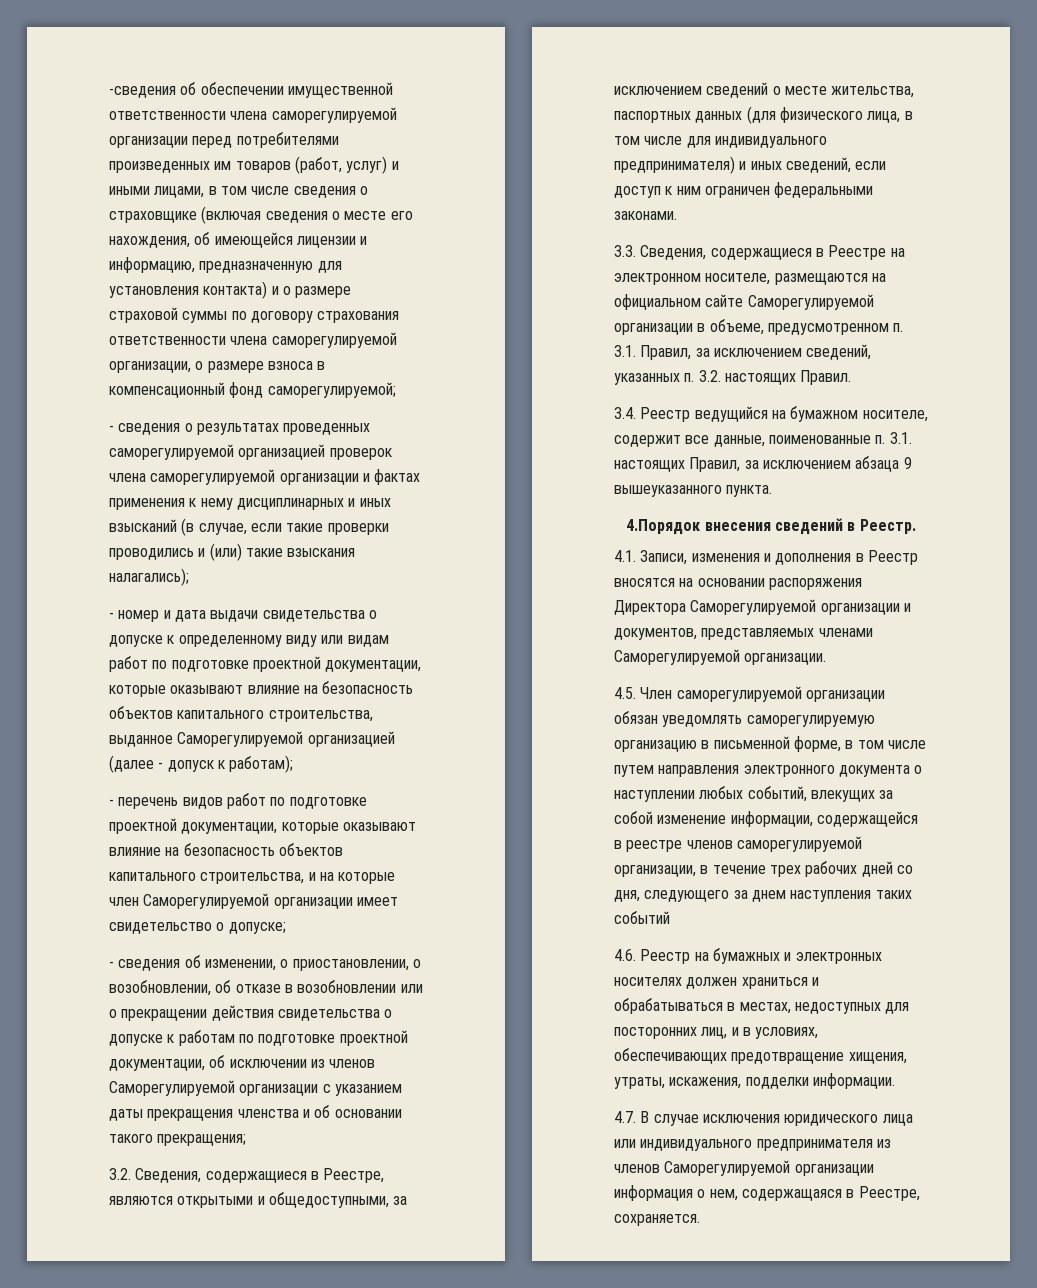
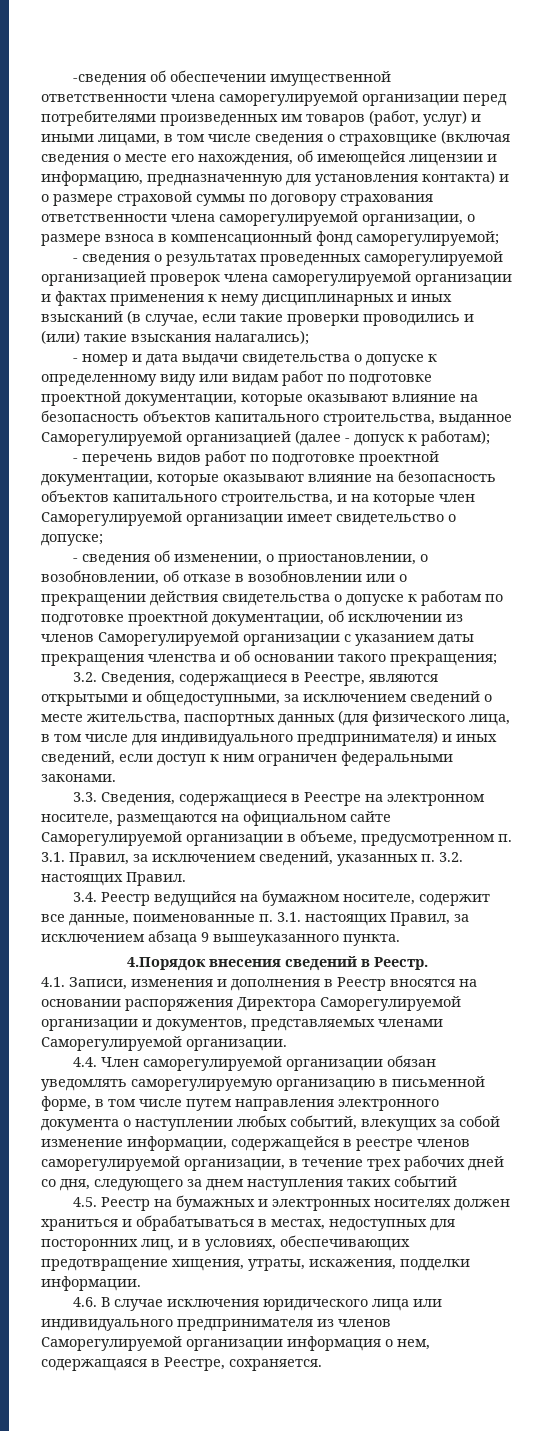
- 4.5. Член саморегулируемой организации обязан уведомлять саморегулируемую организацию в письменной форме, в том числе путем направления электронного документа о наступлении любых событий, влекущих за собой изменение информации, содержащейся в реестре членов саморегулируемой организации, в течение трех рабочих дней со дня, следующего за днем наступления таких событий
+ 4.4. Член саморегулируемой организации обязан уведомлять саморегулируемую организацию в письменной форме, в том числе путем направления электронного документа о наступлении любых событий, влекущих за собой изменение информации, содержащейся в реестре членов саморегулируемой организации, в течение трех рабочих дней со дня, следующего за днем наступления таких событий
- 4.6. Реестр на бумажных и электронных носителях должен храниться и обрабатываться в местах, недоступных для посторонних лиц, и в условиях, обеспечивающих предотвращение хищения, утраты, искажения, подделки информации.
+ 4.5. Реестр на бумажных и электронных носителях должен храниться и обрабатываться в местах, недоступных для посторонних лиц, и в условиях, обеспечивающих предотвращение хищения, утраты, искажения, подделки информации.
- 4.7. В случае исключения юридического лица или индивидуального предпринимателя из членов Саморегулируемой организации информация о нем, содержащаяся в Реестре, сохраняется.
+ 4.6. В случае исключения юридического лица или индивидуального предпринимателя из членов Саморегулируемой организации информация о нем, содержащаяся в Реестре, сохраняется.

